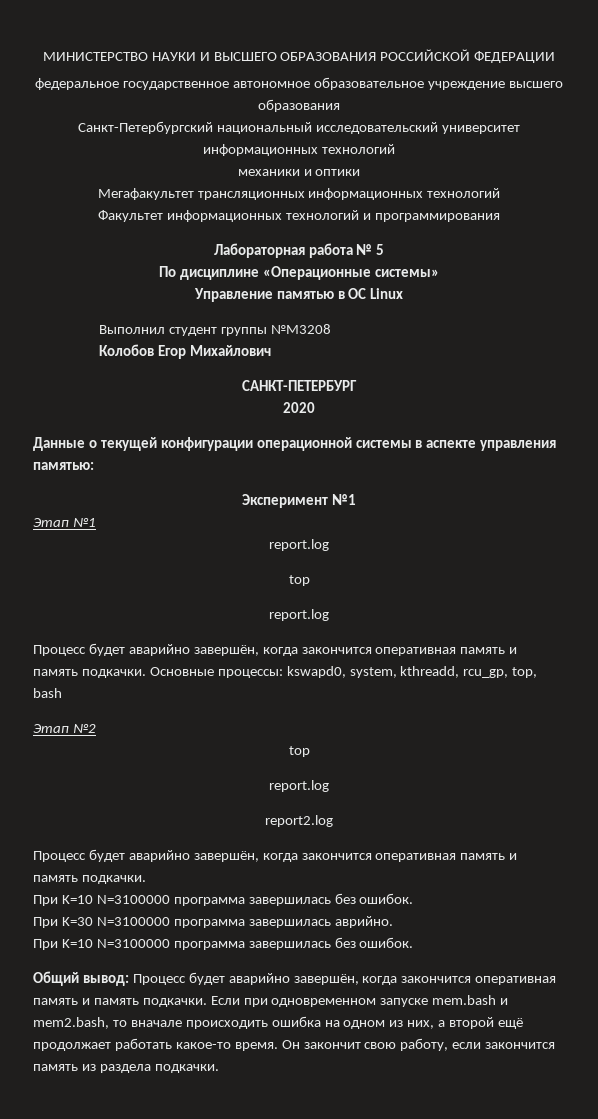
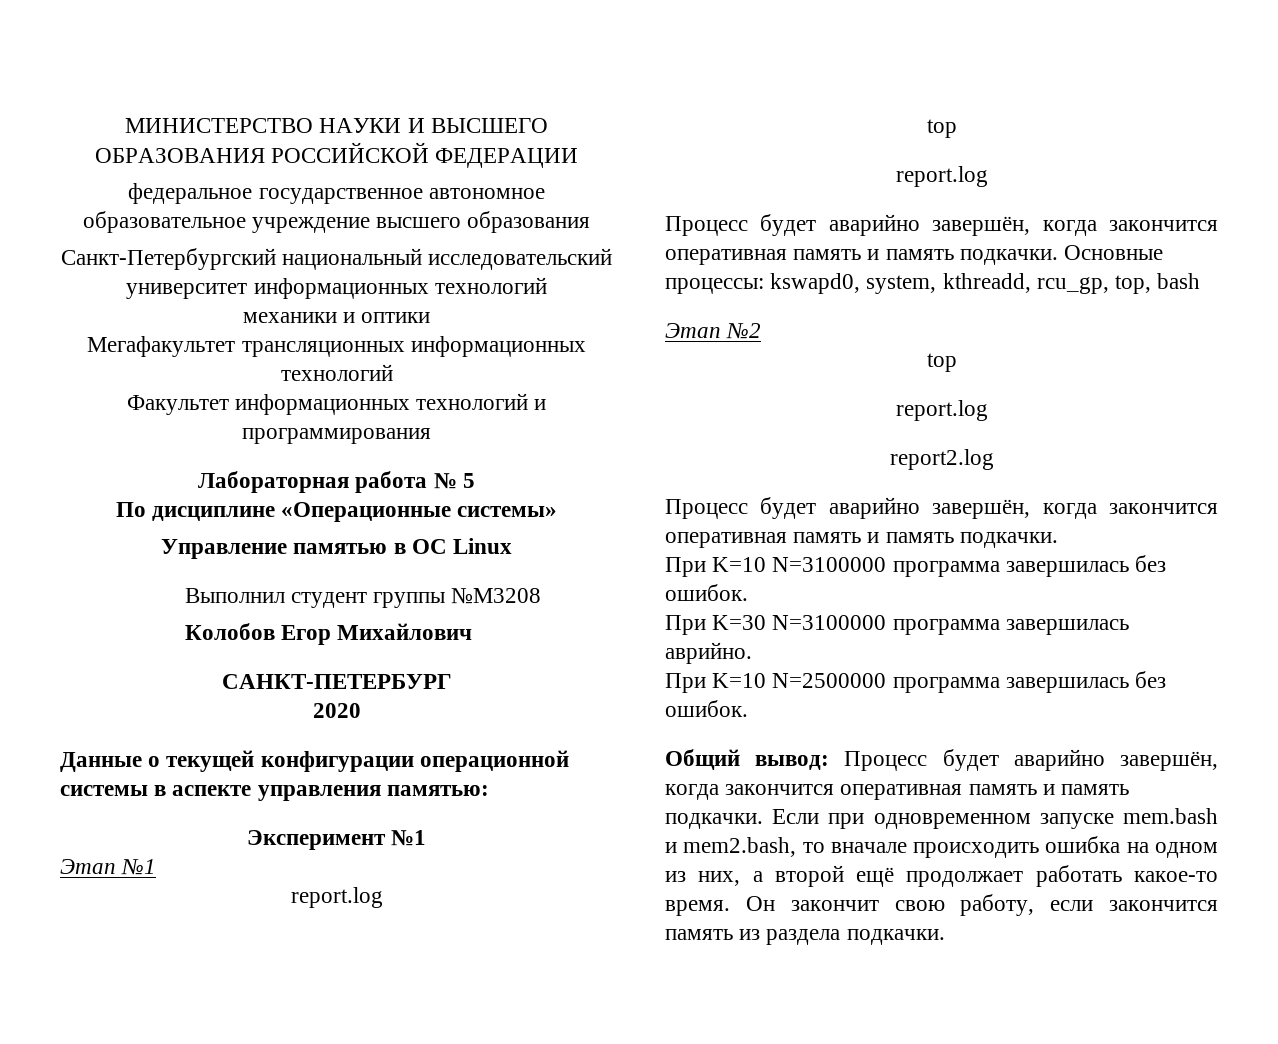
  При K=30 N=3100000 программа завершилась аврийно.
- При K=10 N=3100000 программа завершилась без ошибок.
+ При K=10 N=2500000 программа завершилась без ошибок.

